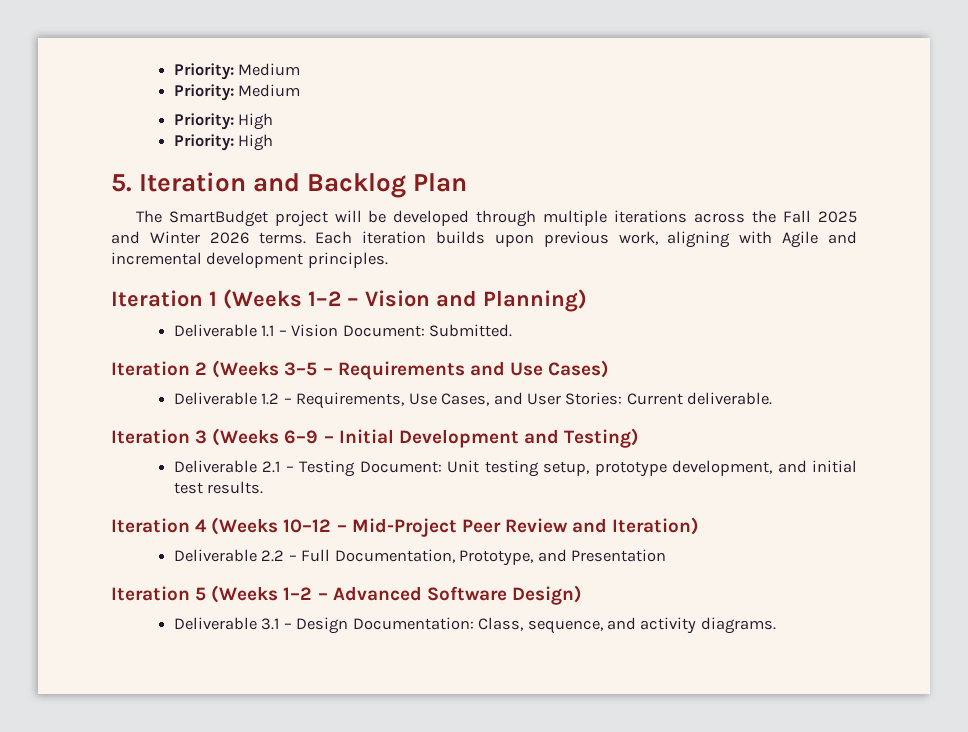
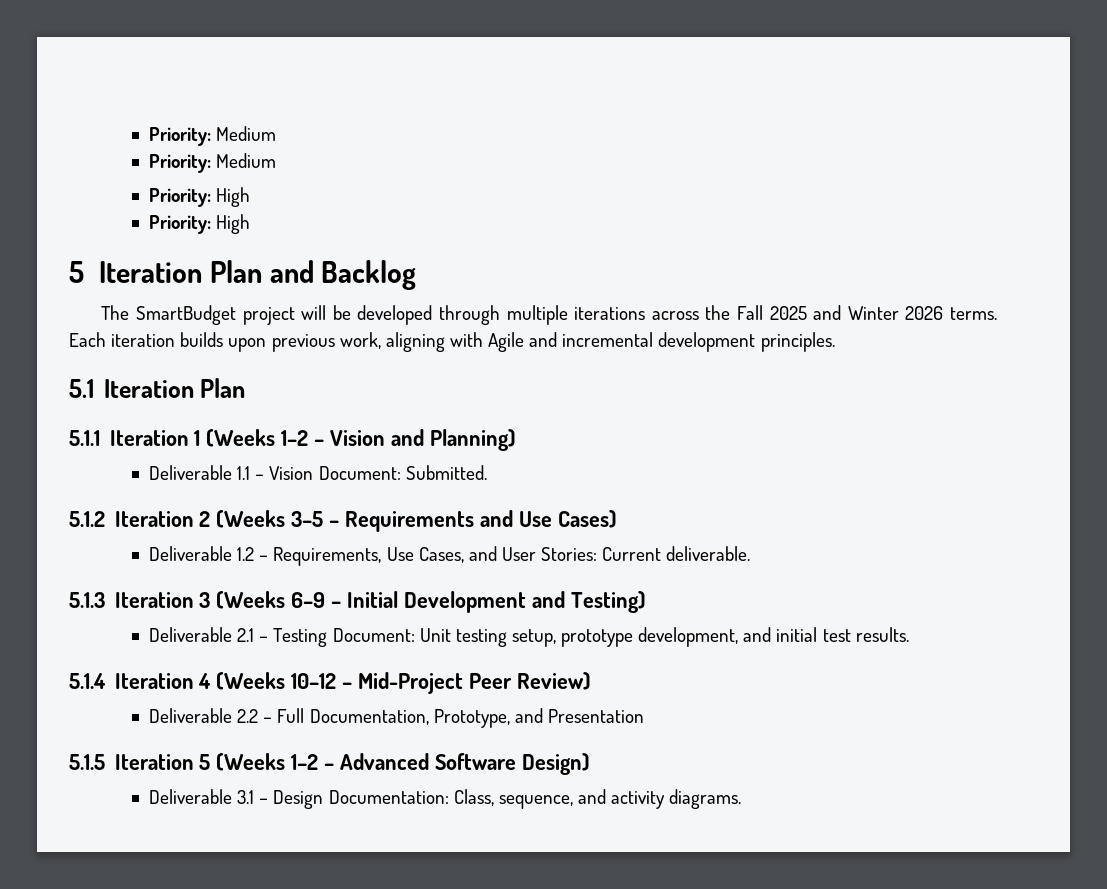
- 5. Iteration and Backlog Plan
+ 5 Iteration Plan and Backlog
- Iteration 1 (Weeks 1–2 – Vision and Planning)
+ 5.1 Iteration Plan
+ 5.1.1 Iteration 1 (Weeks 1–2 – Vision and Planning)
- Iteration 2 (Weeks 3–5 – Requirements and Use Cases)
+ 5.1.2 Iteration 2 (Weeks 3–5 – Requirements and Use Cases)
- Iteration 3 (Weeks 6–9 – Initial Development and Testing)
+ 5.1.3 Iteration 3 (Weeks 6–9 – Initial Development and Testing)
- Iteration 4 (Weeks 10–12 – Mid-Project Peer Review and Iteration)
+ 5.1.4 Iteration 4 (Weeks 10–12 – Mid-Project Peer Review)
- Iteration 5 (Weeks 1–2 – Advanced Software Design)
+ 5.1.5 Iteration 5 (Weeks 1–2 – Advanced Software Design)

